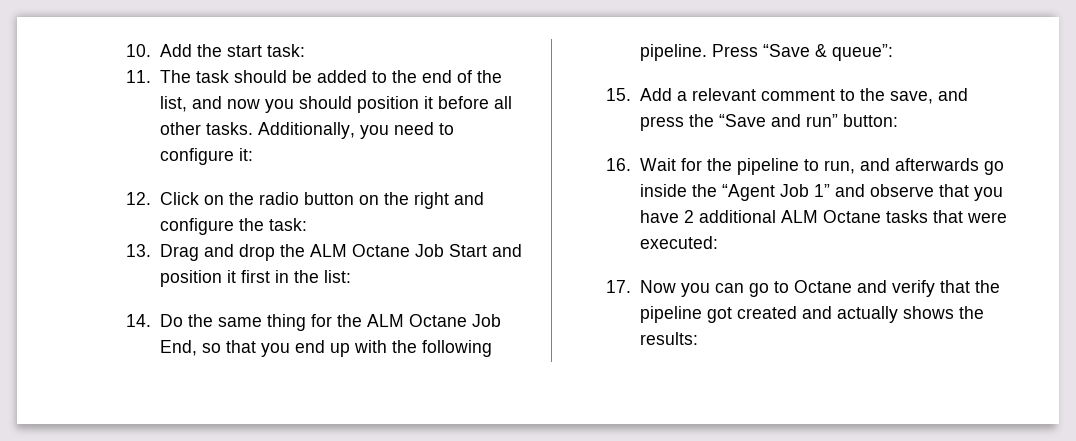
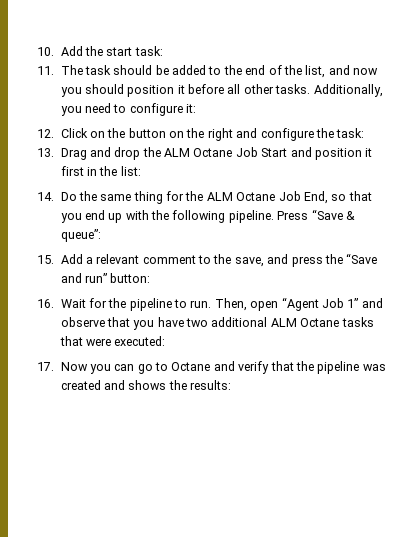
- 12. Click on the radio button on the right and configure the task:
+ 12. Click on the button on the right and configure the task:
- 16. Wait for the pipeline to run, and afterwards go inside the “Agent Job 1” and observe that you have 2 additional ALM Octane tasks that were executed:
+ 16. Wait for the pipeline to run. Then, open “Agent Job 1” and observe that you have two additional ALM Octane tasks that were executed:
- 17. Now you can go to Octane and verify that the pipeline got created and actually shows the results:
+ 17. Now you can go to Octane and verify that the pipeline was created and shows the results:

